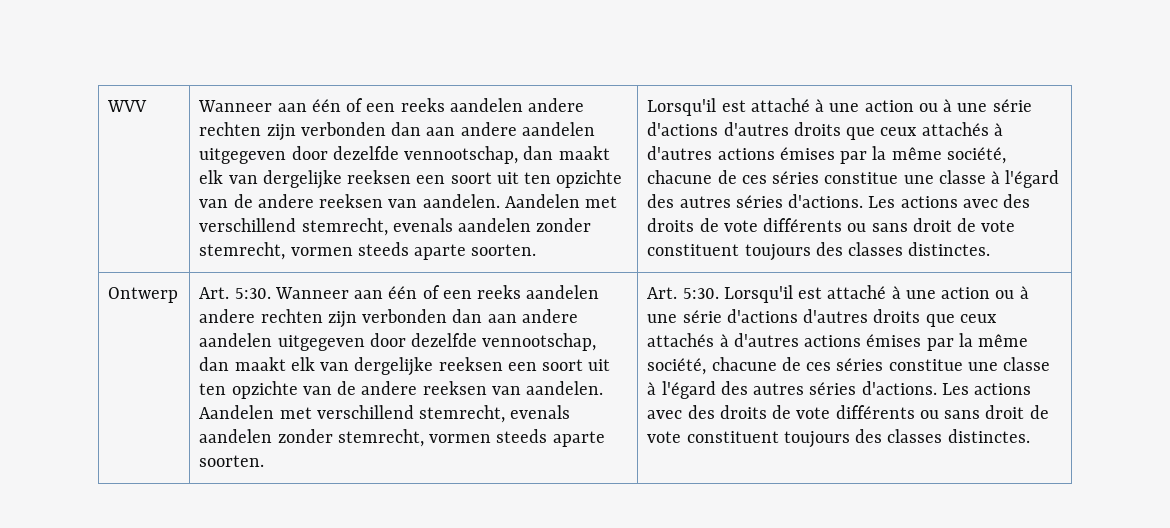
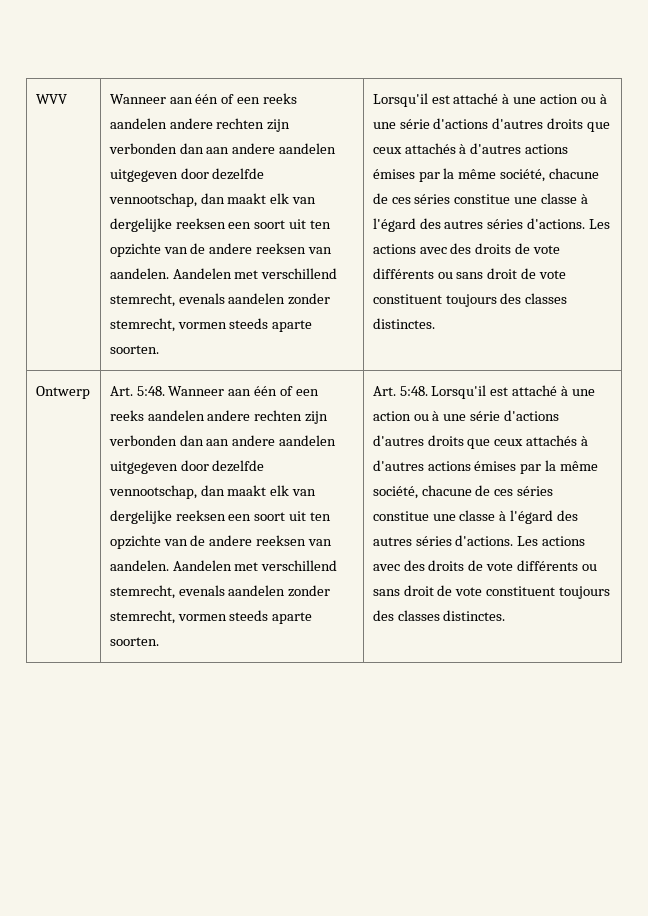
- Ontwerp | Art. 5:30.
+ Ontwerp | Art. 5:48.
- Aandelen met verschillend stemrecht, evenals aandelen zonder stemrecht, vormen steeds aparte soorten. | Art. 5:30.
+ Aandelen met verschillend stemrecht, evenals aandelen zonder stemrecht, vormen steeds aparte soorten. | Art. 5:48.

